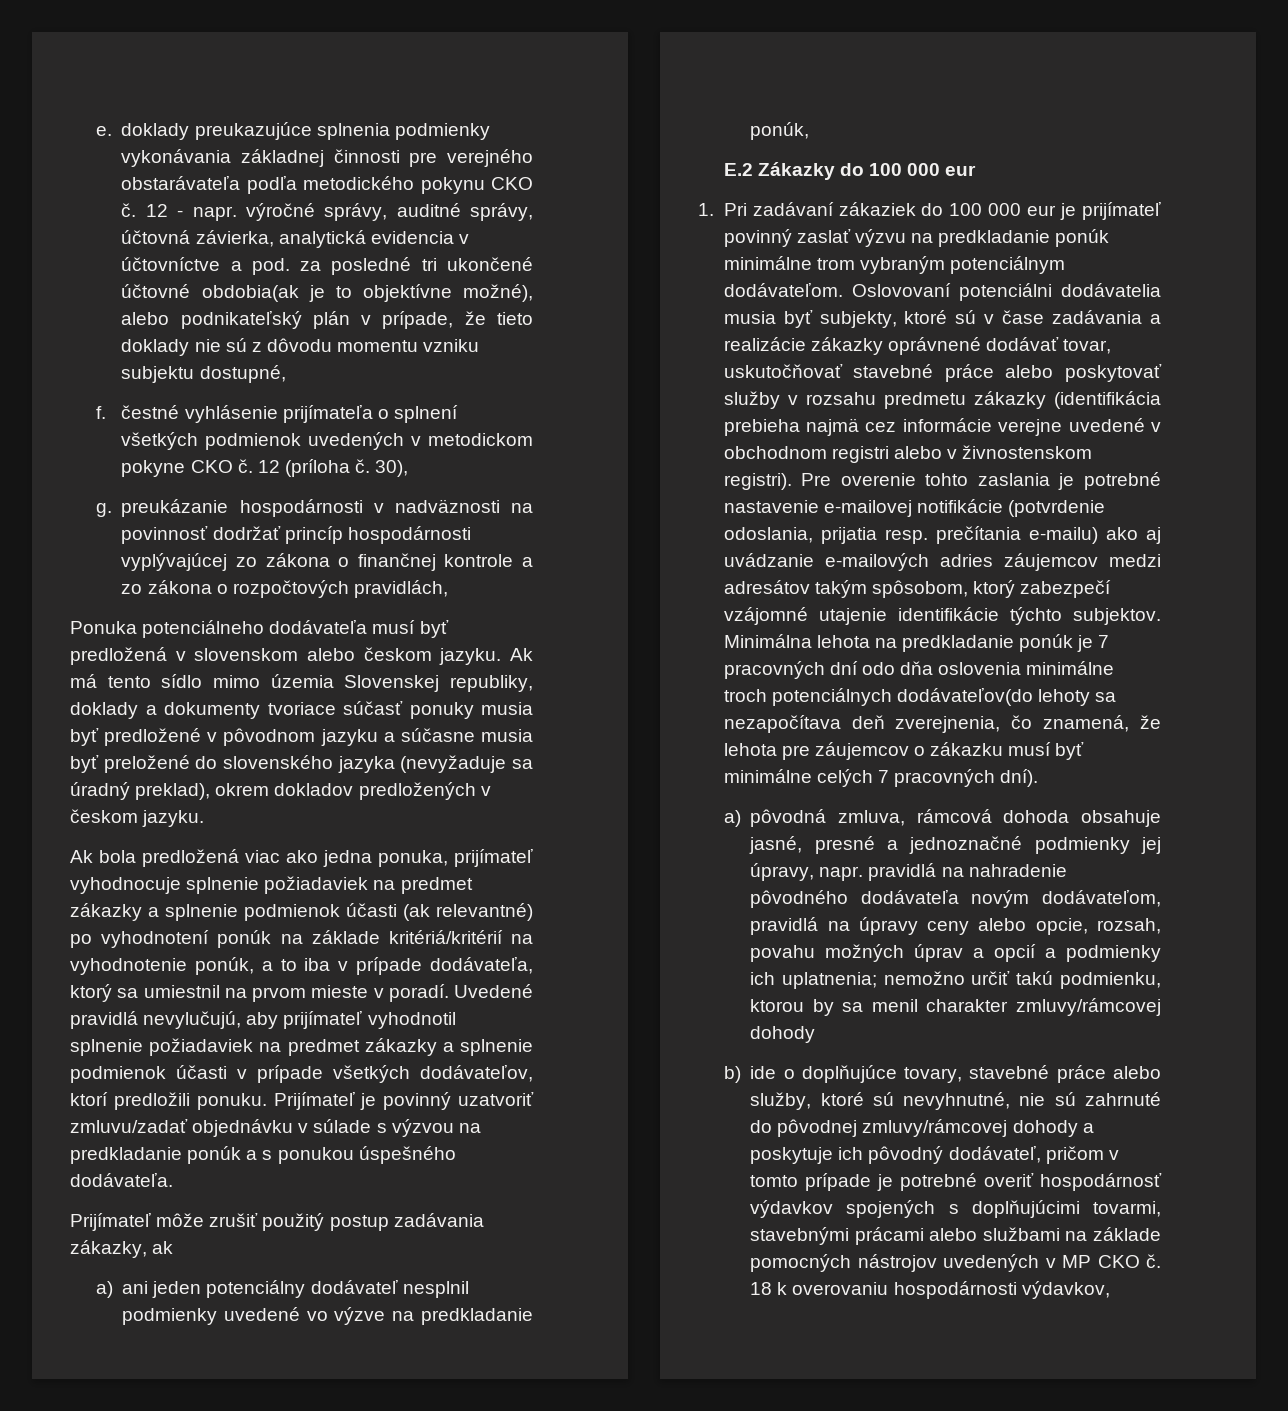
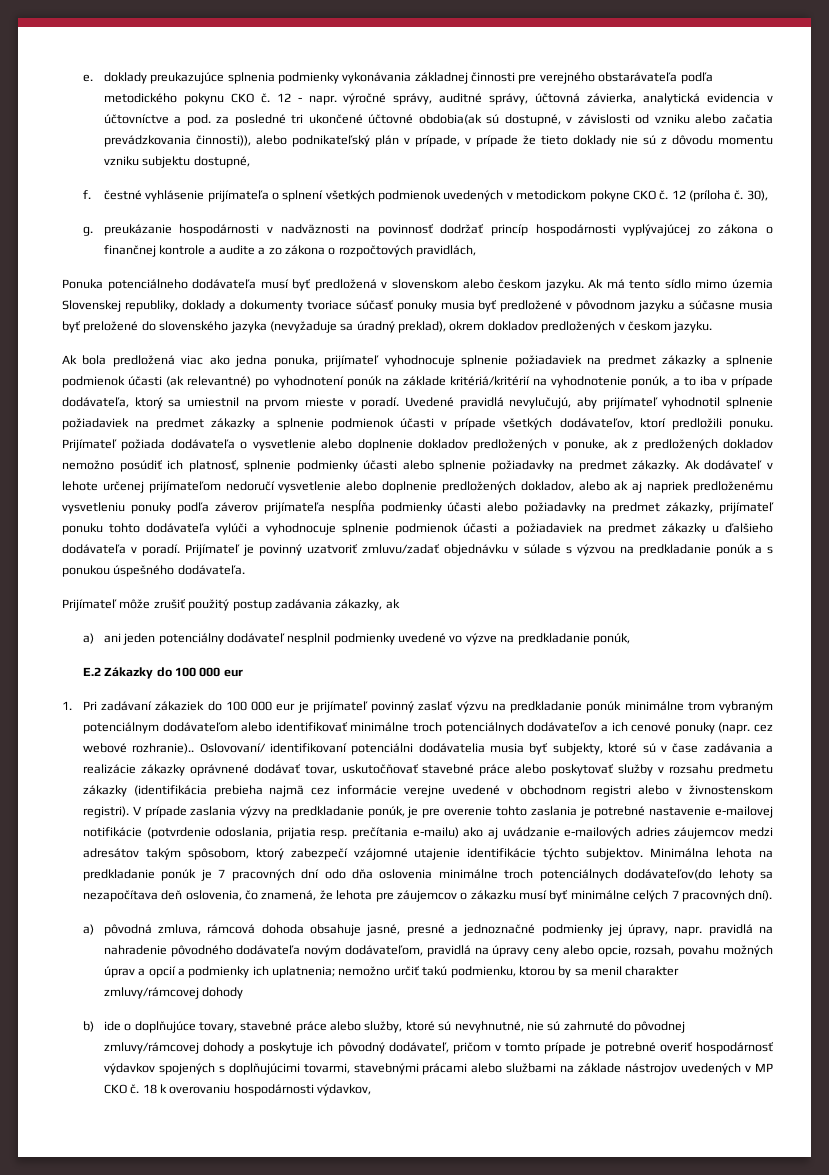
- 12 - napr. výročné správy, auditné správy, účtovná závierka, analytická evidencia v účtovníctve a pod. za posledné tri ukončené účtovné obdobia(ak je to objektívne možné), alebo podnikateľský plán v prípade, že tieto doklady nie sú z dôvodu momentu vzniku subjektu dostupné,
+ 12 - napr. výročné správy, auditné správy, účtovná závierka, analytická evidencia v účtovníctve a pod. za posledné tri ukončené účtovné obdobia(ak sú dostupné, v závislosti od vzniku alebo začatia prevádzkovania činnosti)), alebo podnikateľský plán v prípade, v prípade že tieto doklady nie sú z dôvodu momentu vzniku subjektu dostupné,
- g. preukázanie hospodárnosti v nadväznosti na povinnosť dodržať princíp hospodárnosti vyplývajúcej zo zákona o finančnej kontrole a zo zákona o rozpočtových pravidlách,
+ g. preukázanie hospodárnosti v nadväznosti na povinnosť dodržať princíp hospodárnosti vyplývajúcej zo zákona o finančnej kontrole a audite a zo zákona o rozpočtových pravidlách,
- Prijímateľ je povinný uzatvoriť zmluvu/zadať objednávku v súlade s výzvou na predkladanie ponúk a s ponukou úspešného dodávateľa.
+ Prijímateľ požiada dodávateľa o vysvetlenie alebo doplnenie dokladov predložených v ponuke, ak z predložených dokladov nemožno posúdiť ich platnosť, splnenie podmienky účasti alebo splnenie požiadavky na predmet zákazky. Ak dodávateľ v lehote určenej prijímateľom nedoručí vysvetlenie alebo doplnenie predložených dokladov, alebo ak aj napriek predloženému vysvetleniu ponuky podľa záverov prijímateľa nespĺňa podmienky účasti alebo požiadavky na predmet zákazky, prijímateľ ponuku tohto dodávateľa vylúči a vyhodnocuje splnenie podmienok účasti a požiadaviek na predmet zákazky u ďalšieho dodávateľa v poradí. Prijímateľ je povinný uzatvoriť zmluvu/zadať objednávku v súlade s výzvou na predkladanie ponúk a s ponukou úspešného dodávateľa.
- 1. Pri zadávaní zákaziek do 100 000 eur je prijímateľ povinný zaslať výzvu na predkladanie ponúk minimálne trom vybraným potenciálnym dodávateľom. Oslovovaní potenciálni dodávatelia musia byť subjekty, ktoré sú v čase zadávania a realizácie zákazky oprávnené dodávať tovar, uskutočňovať stavebné práce alebo poskytovať služby v rozsahu predmetu zákazky (identifikácia prebieha najmä cez informácie verejne uvedené v obchodnom registri alebo v živnostenskom registri).
+ 1. Pri zadávaní zákaziek do 100 000 eur je prijímateľ povinný zaslať výzvu na predkladanie ponúk minimálne trom vybraným potenciálnym dodávateľom alebo identifikovať minimálne troch potenciálnych dodávateľov a ich cenové ponuky (napr. cez webové rozhranie).. Oslovovaní/ identifikovaní potenciálni dodávatelia musia byť subjekty, ktoré sú v čase zadávania a realizácie zákazky oprávnené dodávať tovar, uskutočňovať stavebné práce alebo poskytovať služby v rozsahu predmetu zákazky (identifikácia prebieha najmä cez informácie verejne uvedené v obchodnom registri alebo v živnostenskom registri).
- Pre overenie tohto zaslania je potrebné nastavenie e-mailovej notifikácie (potvrdenie odoslania, prijatia resp. prečítania e-mailu) ako aj uvádzanie e-mailových adries záujemcov medzi adresátov takým spôsobom, ktorý zabezpečí vzájomné utajenie identifikácie týchto subjektov.
+ V prípade zaslania výzvy na predkladanie ponúk, je pre overenie tohto zaslania je potrebné nastavenie e-mailovej notifikácie (potvrdenie odoslania, prijatia resp. prečítania e-mailu) ako aj uvádzanie e-mailových adries záujemcov medzi adresátov takým spôsobom, ktorý zabezpečí vzájomné utajenie identifikácie týchto subjektov.
- Minimálna lehota na predkladanie ponúk je 7 pracovných dní odo dňa oslovenia minimálne troch potenciálnych dodávateľov(do lehoty sa nezapočítava deň zverejnenia, čo znamená, že lehota pre záujemcov o zákazku musí byť minimálne celých 7 pracovných dní).
+ Minimálna lehota na predkladanie ponúk je 7 pracovných dní odo dňa oslovenia minimálne troch potenciálnych dodávateľov(do lehoty sa nezapočítava deň oslovenia, čo znamená, že lehota pre záujemcov o zákazku musí byť minimálne celých 7 pracovných dní).
- b) ide o doplňujúce tovary, stavebné práce alebo služby, ktoré sú nevyhnutné, nie sú zahrnuté do pôvodnej zmluvy/rámcovej dohody a poskytuje ich pôvodný dodávateľ, pričom v tomto prípade je potrebné overiť hospodárnosť výdavkov spojených s doplňujúcimi tovarmi, stavebnými prácami alebo službami na základe pomocných nástrojov uvedených v MP CKO č.
+ b) ide o doplňujúce tovary, stavebné práce alebo služby, ktoré sú nevyhnutné, nie sú zahrnuté do pôvodnej zmluvy/rámcovej dohody a poskytuje ich pôvodný dodávateľ, pričom v tomto prípade je potrebné overiť hospodárnosť výdavkov spojených s doplňujúcimi tovarmi, stavebnými prácami alebo službami na základe nástrojov uvedených v MP CKO č.

